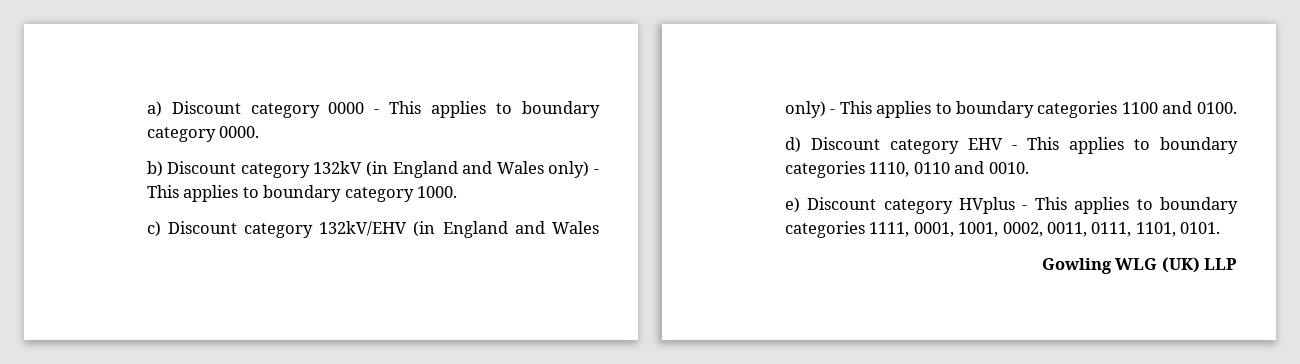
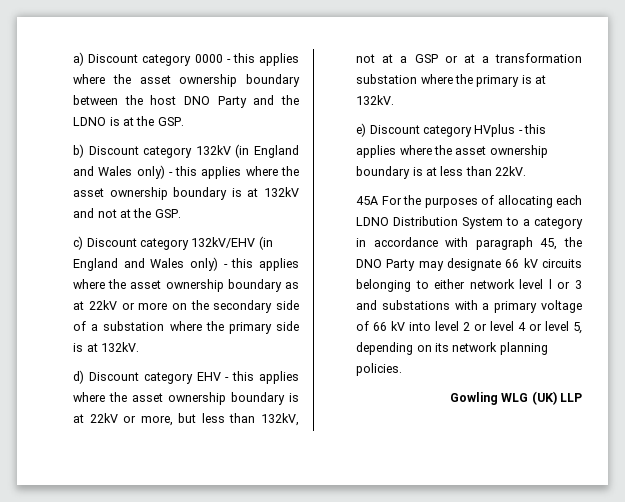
- a) Discount category 0000 - This applies to boundary category 0000.
+ a) Discount category 0000 - this applies where the asset ownership boundary between the host DNO Party and the LDNO is at the GSP.
- b) Discount category 132kV (in England and Wales only) - This applies to boundary category 1000.
+ b) Discount category 132kV (in England and Wales only) - this applies where the asset ownership boundary is at 132kV and not at the GSP.
- c) Discount category 132kV/EHV (in England and Wales only) - This applies to boundary categories 1100 and 0100.
+ c) Discount category 132kV/EHV (in England and Wales only) - this applies where the asset ownership boundary as at 22kV or more on the secondary side of a substation where the primary side is at 132kV.
- d) Discount category EHV - This applies to boundary categories 1110, 0110 and 0010.
+ d) Discount category EHV - this applies where the asset ownership boundary is at 22kV or more, but less than 132kV, not at a GSP or at a transformation substation where the primary is at 132kV.
- e) Discount category HVplus - This applies to boundary categories 1111, 0001, 1001, 0002, 0011, 0111, 1101, 0101.
+ e) Discount category HVplus - this applies where the asset ownership boundary is at less than 22kV.
+ 45A For the purposes of allocating each LDNO Distribution System to a category in accordance with paragraph 45, the DNO Party may designate 66 kV circuits belonging to either network level l or 3 and substations with a primary voltage of 66 kV into level 2 or level 4 or level 5, depending on its network planning policies.

